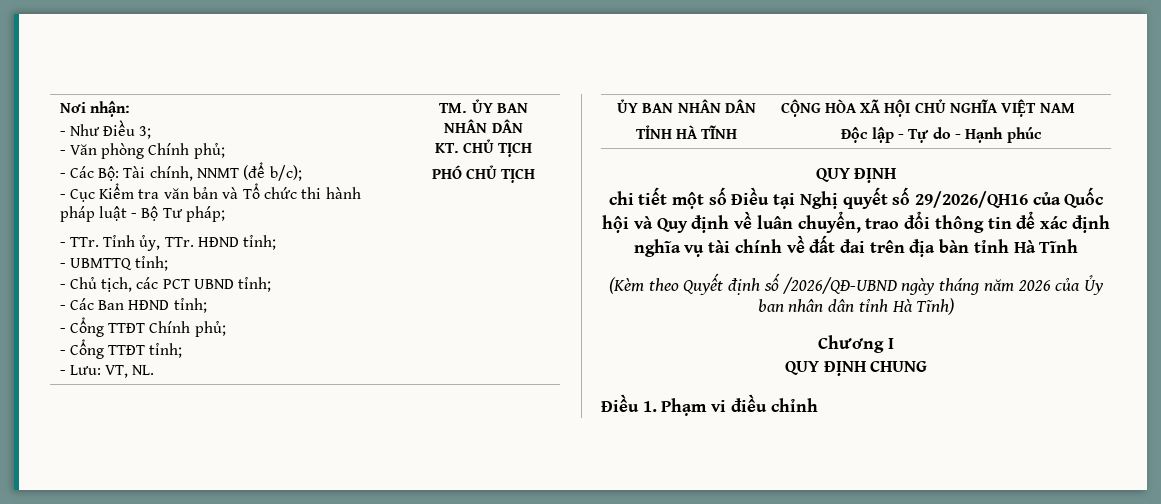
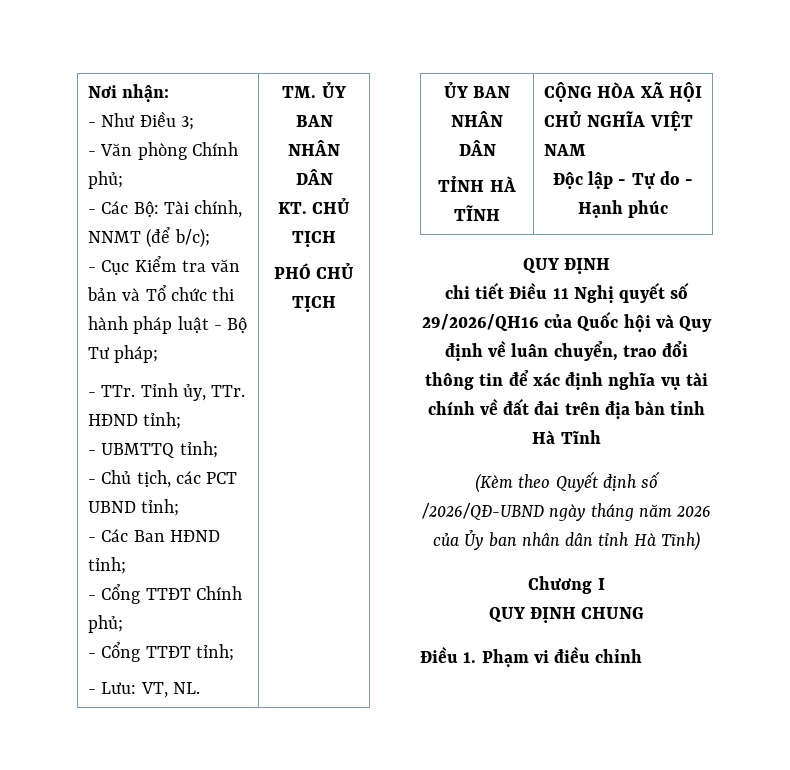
- chi tiết một số Điều tại Nghị quyết số 29/2026/QH16 của Quốc hội và Quy định về luân chuyển, trao đổi thông tin để xác định nghĩa vụ tài chính về đất đai trên địa bàn tỉnh Hà Tĩnh
+ chi tiết Điều 11 Nghị quyết số 29/2026/QH16 của Quốc hội và Quy định về luân chuyển, trao đổi thông tin để xác định nghĩa vụ tài chính về đất đai trên địa bàn tỉnh Hà Tĩnh

